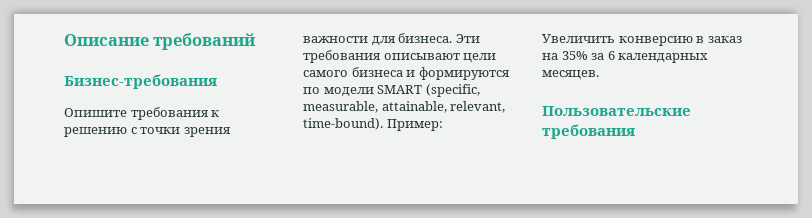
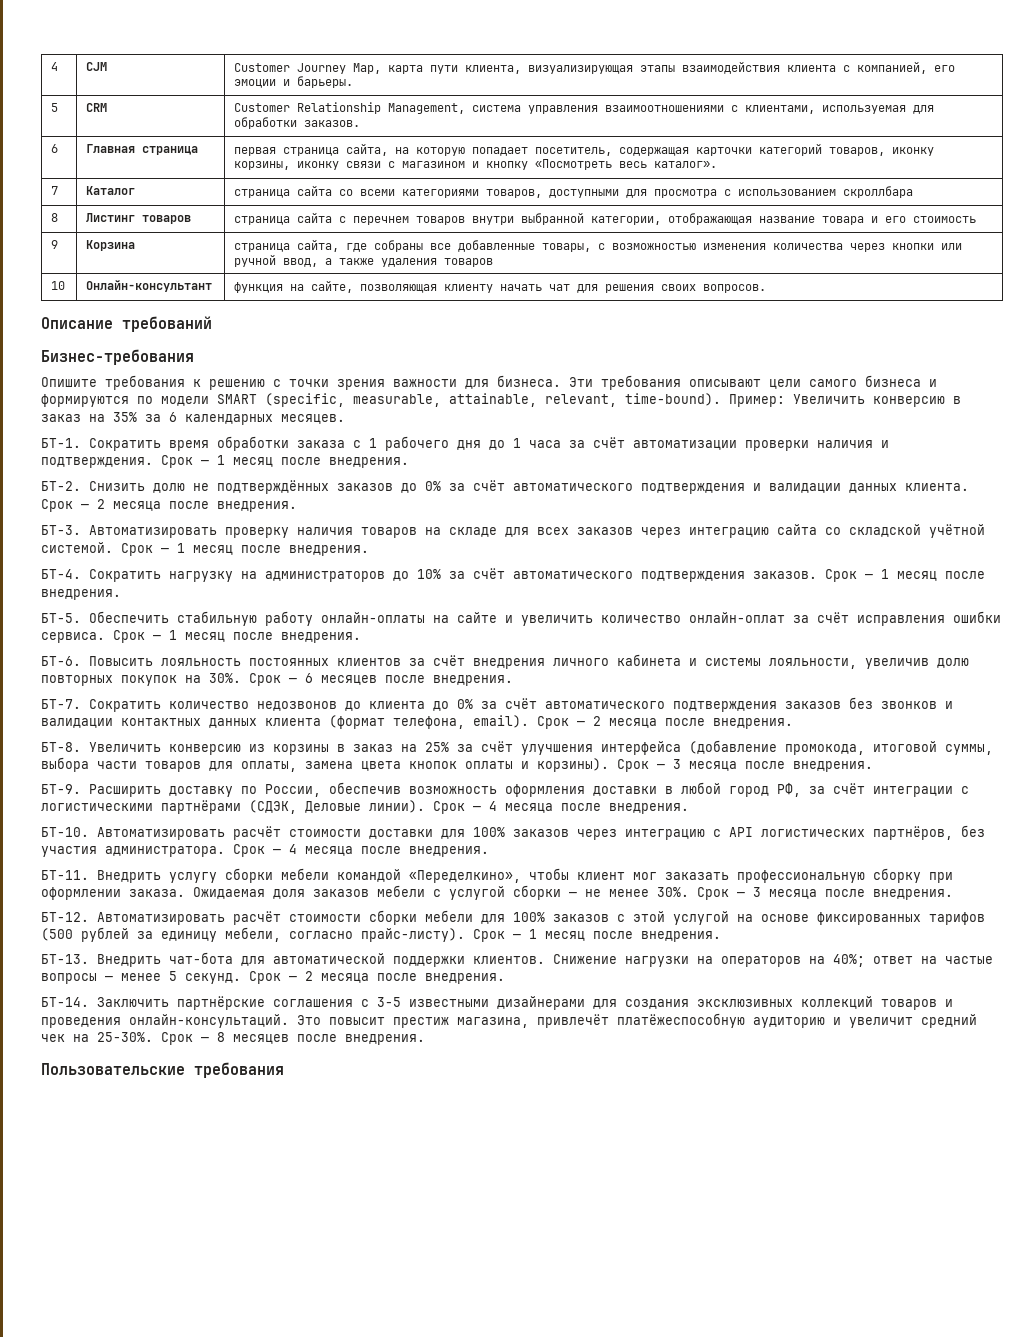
+ 4 | CJM | Customer Journey Map, карта пути клиента, визуализирующая этапы взаимодействия клиента с компанией, его эмоции и барьеры.
+ 5 | CRM | Customer Relationship Management, система управления взаимоотношениями с клиентами, используемая для обработки заказов.
+ 6 | Главная страница | первая страница сайта, на которую попадает посетитель, содержащая карточки категорий товаров, иконку корзины, иконку связи с магазином и кнопку «Посмотреть весь каталог».
+ 7 | Каталог | страница сайта со всеми категориями товаров, доступными для просмотра с использованием скроллбара
+ 8 | Листинг товаров | страница сайта с перечнем товаров внутри выбранной категории, отображающая название товара и его стоимость
+ 9 | Корзина | страница сайта, где собраны все добавленные товары, с возможностью изменения количества через кнопки или ручной ввод, а также удаления товаров
+ 10 | Онлайн-консультант | функция на сайте, позволяющая клиенту начать чат для решения своих вопросов.
+ БТ-1. Сократить время обработки заказа с 1 рабочего дня до 1 часа за счёт автоматизации проверки наличия и подтверждения. Срок — 1 месяц после внедрения.
+ БТ-2. Снизить долю не подтверждённых заказов до 0% за счёт автоматического подтверждения и валидации данных клиента. Срок — 2 месяца после внедрения.
+ БТ-3. Автоматизировать проверку наличия товаров на складе для всех заказов через интеграцию сайта со складской учётной системой. Срок — 1 месяц после внедрения.
+ БТ-4. Сократить нагрузку на администраторов до 10% за счёт автоматического подтверждения заказов. Срок — 1 месяц после внедрения.
+ БТ-5. Обеспечить стабильную работу онлайн-оплаты на сайте и увеличить количество онлайн-оплат за счёт исправления ошибки сервиса. Срок — 1 месяц после внедрения.
+ БТ-6. Повысить лояльность постоянных клиентов за счёт внедрения личного кабинета и системы лояльности, увеличив долю повторных покупок на 30%. Срок — 6 месяцев после внедрения.
+ БТ-7. Сократить количество недозвонов до клиента до 0% за счёт автоматического подтверждения заказов без звонков и валидации контактных данных клиента (формат телефона, email). Срок — 2 месяца после внедрения.
+ БТ-8. Увеличить конверсию из корзины в заказ на 25% за счёт улучшения интерфейса (добавление промокода, итоговой суммы, выбора части товаров для оплаты, замена цвета кнопок оплаты и корзины). Срок — 3 месяца после внедрения.
+ БТ-9. Расширить доставку по России, обеспечив возможность оформления доставки в любой город РФ, за счёт интеграции с логистическими партнёрами (СДЭК, Деловые линии). Срок — 4 месяца после внедрения.
+ БТ-10. Автоматизировать расчёт стоимости доставки для 100% заказов через интеграцию с API логистических партнёров, без участия администратора. Срок — 4 месяца после внедрения.
+ БТ-11. Внедрить услугу сборки мебели командой «Переделкино», чтобы клиент мог заказать профессиональную сборку при оформлении заказа. Ожидаемая доля заказов мебели с услугой сборки — не менее 30%. Срок — 3 месяца после внедрения.
+ БТ-12. Автоматизировать расчёт стоимости сборки мебели для 100% заказов с этой услугой на основе фиксированных тарифов (500 рублей за единицу мебели, согласно прайс-листу). Срок — 1 месяц после внедрения.
+ БТ-13. Внедрить чат-бота для автоматической поддержки клиентов. Снижение нагрузки на операторов на 40%; ответ на частые вопросы — менее 5 секунд. Срок — 2 месяца после внедрения.
+ БТ-14. Заключить партнёрские соглашения с 3-5 известными дизайнерами для создания эксклюзивных коллекций товаров и проведения онлайн-консультаций. Это повысит престиж магазина, привлечёт платёжеспособную аудиторию и увеличит средний чек на 25-30%. Срок — 8 месяцев после внедрения.

